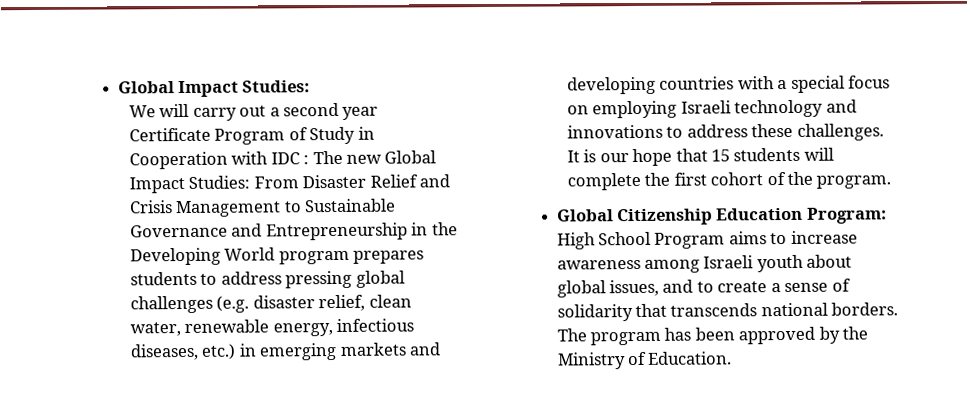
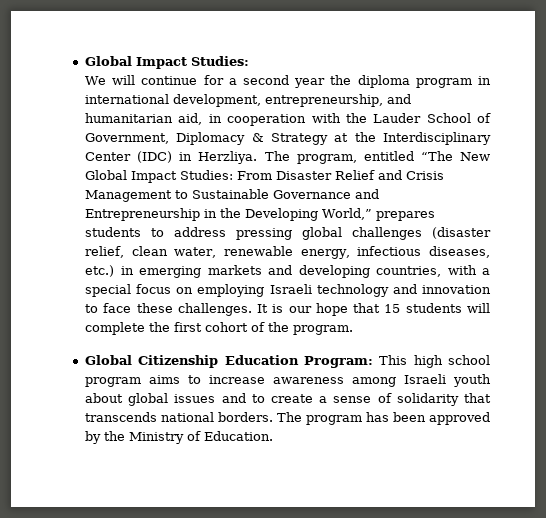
- We will carry out a second year Certificate Program of Study in Cooperation with IDC : The new Global Impact Studies: From Disaster Relief and Crisis Management to Sustainable Governance and Entrepreneurship in the Developing World program prepares students to address pressing global challenges (e.g. disaster relief, clean water, renewable energy, infectious diseases, etc.) in emerging markets and developing countries with a special focus on employing Israeli technology and innovations to address these challenges.
+ We will continue for a second year the diploma program in international development, entrepreneurship, and humanitarian aid, in cooperation with the Lauder School of Government, Diplomacy & Strategy at the Interdisciplinary Center (IDC) in Herzliya. The program, entitled “The New Global Impact Studies: From Disaster Relief and Crisis Management to Sustainable Governance and Entrepreneurship in the Developing World,” prepares students to address pressing global challenges (disaster relief, clean water, renewable energy, infectious diseases, etc.) in emerging markets and developing countries, with a special focus on employing Israeli technology and innovation to face these challenges.
- Global Citizenship Education Program: High School Program aims to increase awareness among Israeli youth about global issues, and to create a sense of solidarity that transcends national borders.
+ Global Citizenship Education Program: This high school program aims to increase awareness among Israeli youth about global issues and to create a sense of solidarity that transcends national borders.

